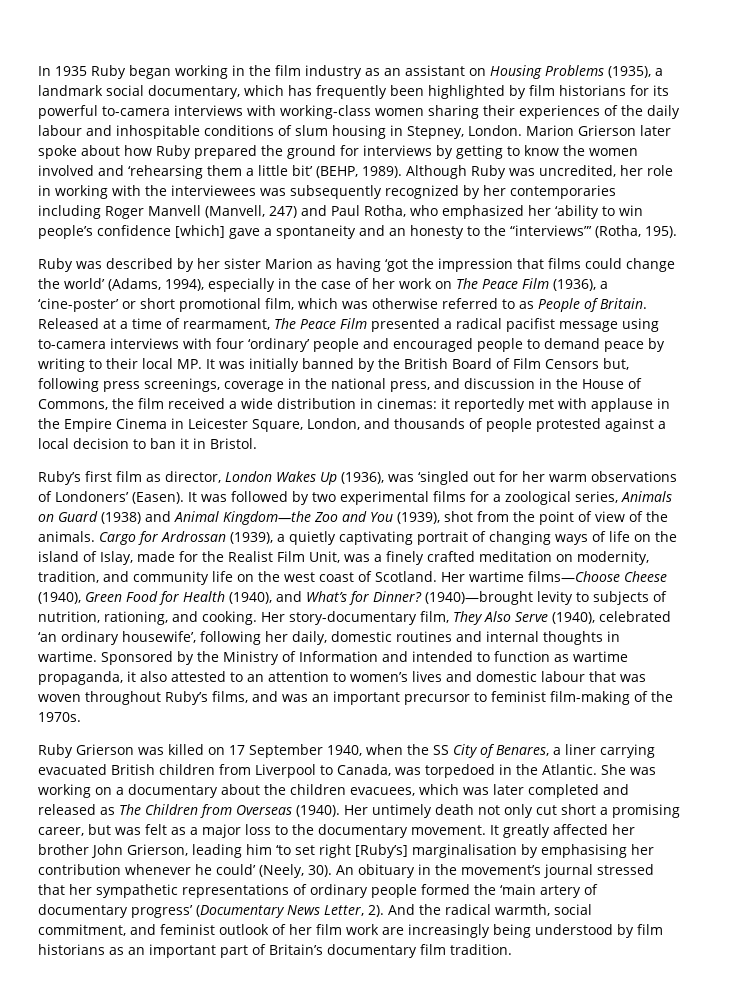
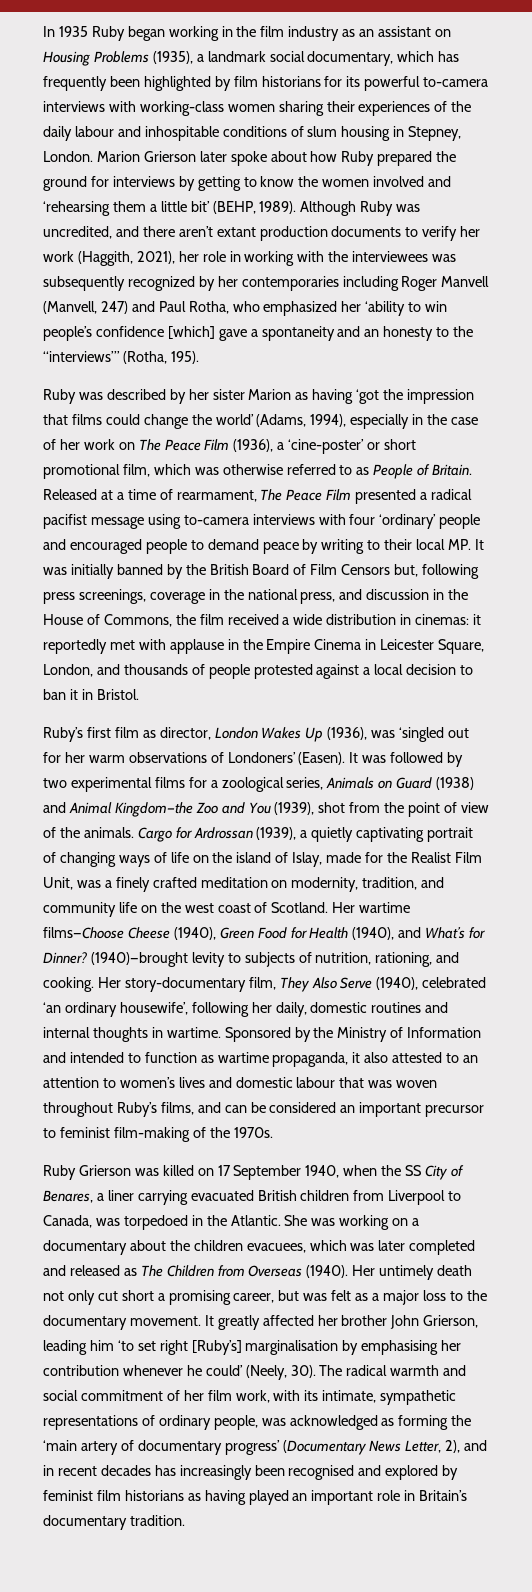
- Although Ruby was uncredited, her role in working with the interviewees was subsequently recognized by her contemporaries including Roger Manvell (Manvell, 247) and Paul Rotha, who emphasized her ‘ability to win people’s confidence [which] gave a spontaneity and an honesty to the “interviews”’ (Rotha, 195).
+ Although Ruby was uncredited, and there aren’t extant production documents to verify her work (Haggith, 2021), her role in working with the interviewees was subsequently recognized by her contemporaries including Roger Manvell (Manvell, 247) and Paul Rotha, who emphasized her ‘ability to win people’s confidence [which] gave a spontaneity and an honesty to the “interviews”’ (Rotha, 195).
- Sponsored by the Ministry of Information and intended to function as wartime propaganda, it also attested to an attention to women’s lives and domestic labour that was woven throughout Ruby’s films, and was an important precursor to feminist film-making of the 1970s.
+ Sponsored by the Ministry of Information and intended to function as wartime propaganda, it also attested to an attention to women’s lives and domestic labour that was woven throughout Ruby’s films, and can be considered an important precursor to feminist film-making of the 1970s.
- An obituary in the movement’s journal stressed that her sympathetic representations of ordinary people formed the ‘main artery of documentary progress’ (Documentary News Letter, 2). And the radical warmth, social commitment, and feminist outlook of her film work are increasingly being understood by film historians as an important part of Britain’s documentary film tradition.
+ The radical warmth and social commitment of her film work, with its intimate, sympathetic representations of ordinary people, was acknowledged as forming the ‘main artery of documentary progress’ (Documentary News Letter, 2), and in recent decades has increasingly been recognised and explored by feminist film historians as having played an important role in Britain’s documentary tradition.

